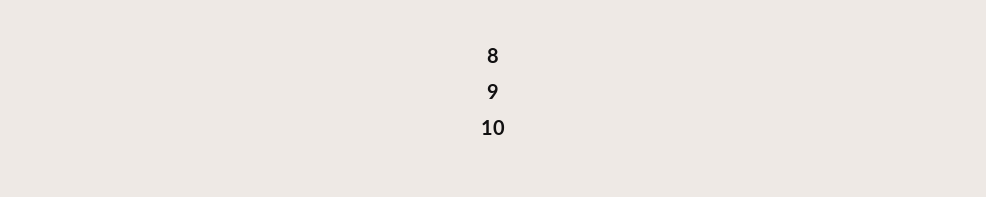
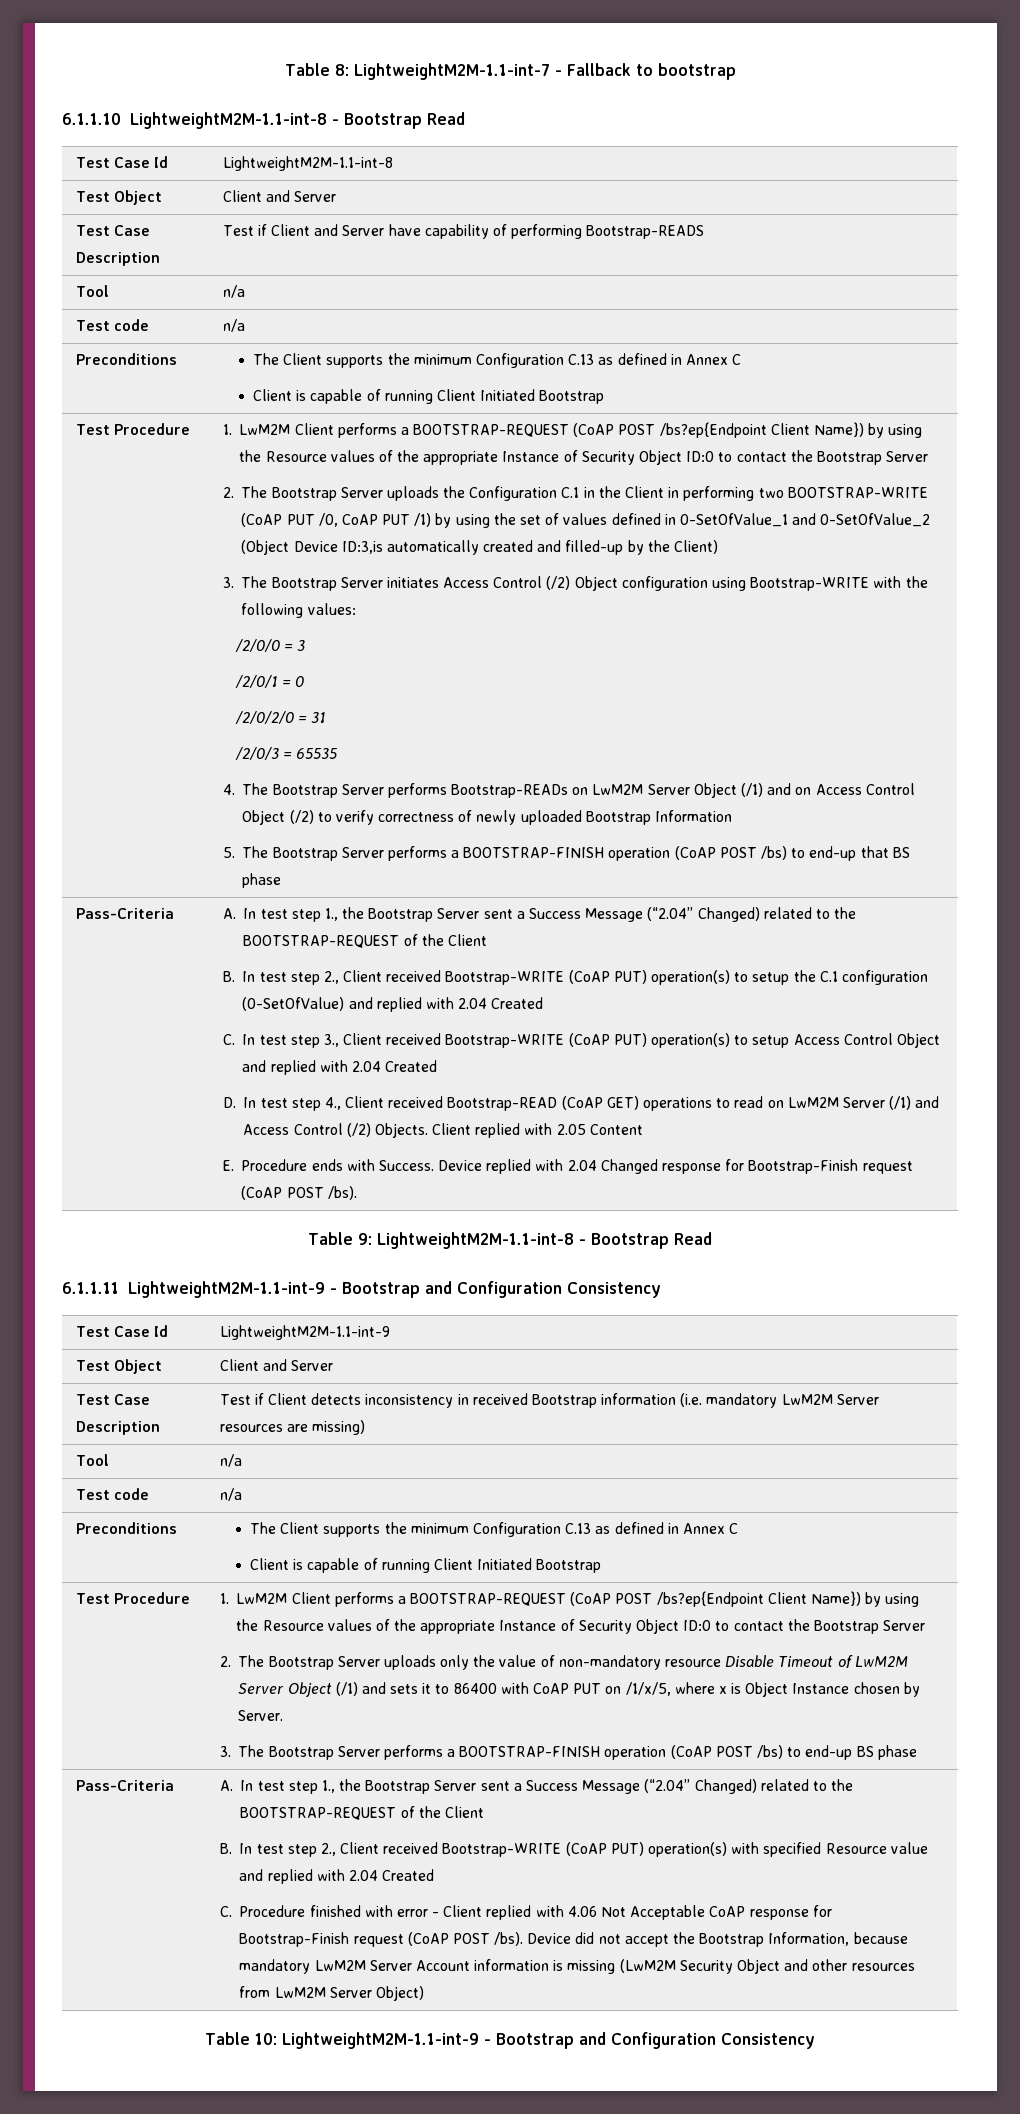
- 8
- 9
- 10
+ Table 8: LightweightM2M-1.1-int-7 - Fallback to bootstrap
+ 6.1.1.10 LightweightM2M-1.1-int-8 - Bootstrap Read
+ Test Case Id | LightweightM2M-1.1-int-8
+ Test Object | Client and Server
+ Test Case Description | Test if Client and Server have capability of performing Bootstrap-READS
+ Tool | n/a
+ Test code | n/a
+ Preconditions | The Client supports the minimum Configuration C.13 as defined in Annex C
+ Client is capable of running Client Initiated Bootstrap
+ Test Procedure | 1. LwM2M Client performs a BOOTSTRAP-REQUEST (CoAP POST /bs?ep{Endpoint Client Name}) by using the Resource values of the appropriate Instance of Security Object ID:0 to contact the Bootstrap Server
+ 2. The Bootstrap Server uploads the Configuration C.1 in the Client in performing two BOOTSTRAP-WRITE (CoAP PUT /0, CoAP PUT /1) by using the set of values defined in 0-SetOfValue_1 and 0-SetOfValue_2 (Object Device ID:3,is automatically created and filled-up by the Client)
+ 3. The Bootstrap Server initiates Access Control (/2) Object configuration using Bootstrap-WRITE with the following values:
+ /2/0/0 = 3
+ /2/0/1 = 0
+ /2/0/2/0 = 31
+ /2/0/3 = 65535
+ 4. The Bootstrap Server performs Bootstrap-READs on LwM2M Server Object (/1) and on Access Control Object (/2) to verify correctness of newly uploaded Bootstrap Information
+ 5. The Bootstrap Server performs a BOOTSTRAP-FINISH operation (CoAP POST /bs) to end-up that BS phase
+ Pass-Criteria | A. In test step 1., the Bootstrap Server sent a Success Message (“2.04” Changed) related to the BOOTSTRAP-REQUEST of the Client
+ B. In test step 2., Client received Bootstrap-WRITE (CoAP PUT) operation(s) to setup the C.1 configuration (0-SetOfValue) and replied with 2.04 Created
+ C. In test step 3., Client received Bootstrap-WRITE (CoAP PUT) operation(s) to setup Access Control Object and replied with 2.04 Created
+ D. In test step 4., Client received Bootstrap-READ (CoAP GET) operations to read on LwM2M Server (/1) and Access Control (/2) Objects. Client replied with 2.05 Content
+ E. Procedure ends with Success. Device replied with 2.04 Changed response for Bootstrap-Finish request (CoAP POST /bs).
+ Table 9: LightweightM2M-1.1-int-8 - Bootstrap Read
+ 6.1.1.11 LightweightM2M-1.1-int-9 - Bootstrap and Configuration Consistency
+ Test Case Id | LightweightM2M-1.1-int-9
+ Test Object | Client and Server
+ Test Case Description | Test if Client detects inconsistency in received Bootstrap information (i.e. mandatory LwM2M Server resources are missing)
+ Tool | n/a
+ Test code | n/a
+ Preconditions | The Client supports the minimum Configuration C.13 as defined in Annex C
+ Client is capable of running Client Initiated Bootstrap
+ Test Procedure | 1. LwM2M Client performs a BOOTSTRAP-REQUEST (CoAP POST /bs?ep{Endpoint Client Name}) by using the Resource values of the appropriate Instance of Security Object ID:0 to contact the Bootstrap Server
+ 2. The Bootstrap Server uploads only the value of non-mandatory resource Disable Timeout of LwM2M Server Object (/1) and sets it to 86400 with CoAP PUT on /1/x/5, where x is Object Instance chosen by Server.
+ 3. The Bootstrap Server performs a BOOTSTRAP-FINISH operation (CoAP POST /bs) to end-up BS phase
+ Pass-Criteria | A. In test step 1., the Bootstrap Server sent a Success Message (“2.04” Changed) related to the BOOTSTRAP-REQUEST of the Client
+ B. In test step 2., Client received Bootstrap-WRITE (CoAP PUT) operation(s) with specified Resource value and replied with 2.04 Created
+ C. Procedure finished with error - Client replied with 4.06 Not Acceptable CoAP response for Bootstrap-Finish request (CoAP POST /bs). Device did not accept the Bootstrap Information, because mandatory LwM2M Server Account information is missing (LwM2M Security Object and other resources from LwM2M Server Object)
+ Table 10: LightweightM2M-1.1-int-9 - Bootstrap and Configuration Consistency

